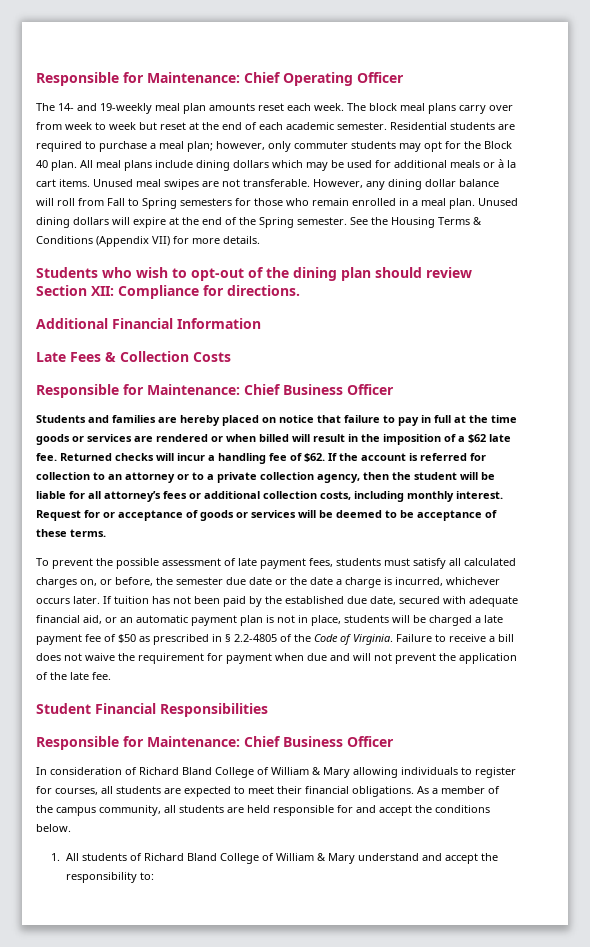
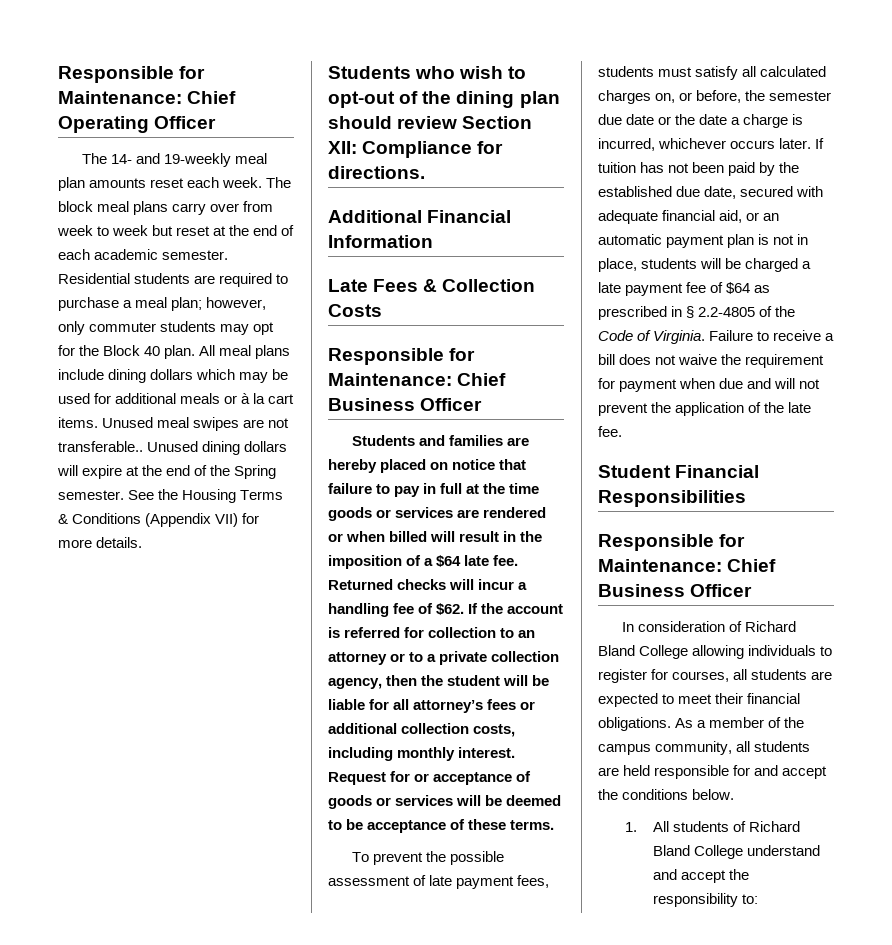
- Unused meal swipes are not transferable. However, any dining dollar balance will roll from Fall to Spring semesters for those who remain enrolled in a meal plan.
+ Unused meal swipes are not transferable..
- Students and families are hereby placed on notice that failure to pay in full at the time goods or services are rendered or when billed will result in the imposition of a $62 late fee.
+ Students and families are hereby placed on notice that failure to pay in full at the time goods or services are rendered or when billed will result in the imposition of a $64 late fee.
- If tuition has not been paid by the established due date, secured with adequate financial aid, or an automatic payment plan is not in place, students will be charged a late payment fee of $50 as prescribed in § 2.2-4805 of the Code of Virginia.
+ If tuition has not been paid by the established due date, secured with adequate financial aid, or an automatic payment plan is not in place, students will be charged a late payment fee of $64 as prescribed in § 2.2-4805 of the Code of Virginia.
- In consideration of Richard Bland College of William & Mary allowing individuals to register for courses, all students are expected to meet their financial obligations.
+ In consideration of Richard Bland College allowing individuals to register for courses, all students are expected to meet their financial obligations.
- 1. All students of Richard Bland College of William & Mary understand and accept the responsibility to:
+ 1. All students of Richard Bland College understand and accept the responsibility to:

